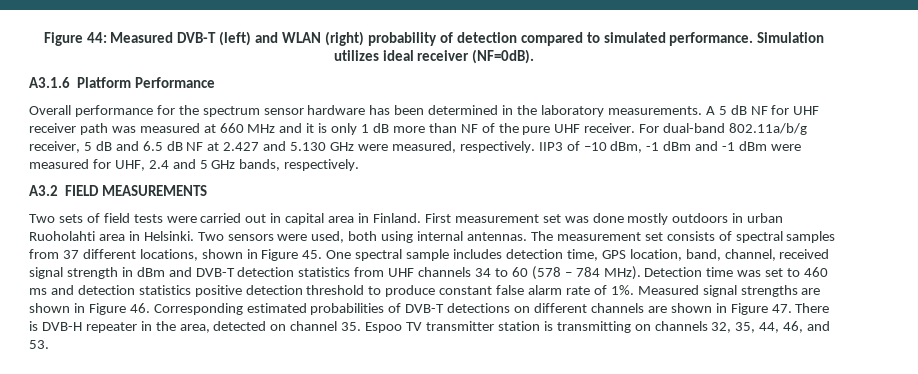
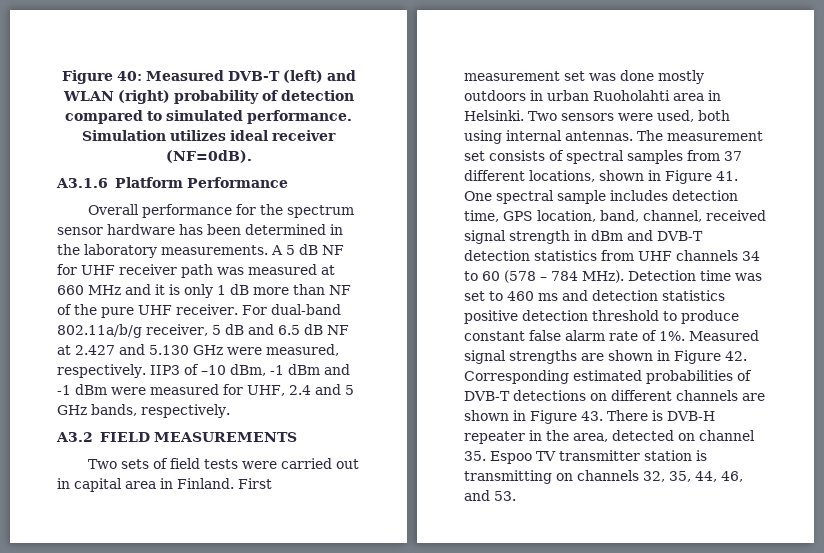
- Figure 44: Measured DVB-T (left) and WLAN (right) probability of detection compared to simulated performance.
+ Figure 40: Measured DVB-T (left) and WLAN (right) probability of detection compared to simulated performance.
- The measurement set consists of spectral samples from 37 different locations, shown in Figure 45. One spectral sample includes detection time, GPS location, band, channel, received signal strength in dBm and DVB-T detection statistics from UHF channels 34 to 60 (578 – 784 MHz).
+ The measurement set consists of spectral samples from 37 different locations, shown in Figure 41. One spectral sample includes detection time, GPS location, band, channel, received signal strength in dBm and DVB-T detection statistics from UHF channels 34 to 60 (578 – 784 MHz).
- Measured signal strengths are shown in Figure 46. Corresponding estimated probabilities of DVB-T detections on different channels are shown in Figure 47. There is DVB-H repeater in the area, detected on channel 35. Espoo TV transmitter station is transmitting on channels 32, 35, 44, 46, and 53.
+ Measured signal strengths are shown in Figure 42. Corresponding estimated probabilities of DVB-T detections on different channels are shown in Figure 43. There is DVB-H repeater in the area, detected on channel 35. Espoo TV transmitter station is transmitting on channels 32, 35, 44, 46, and 53.

